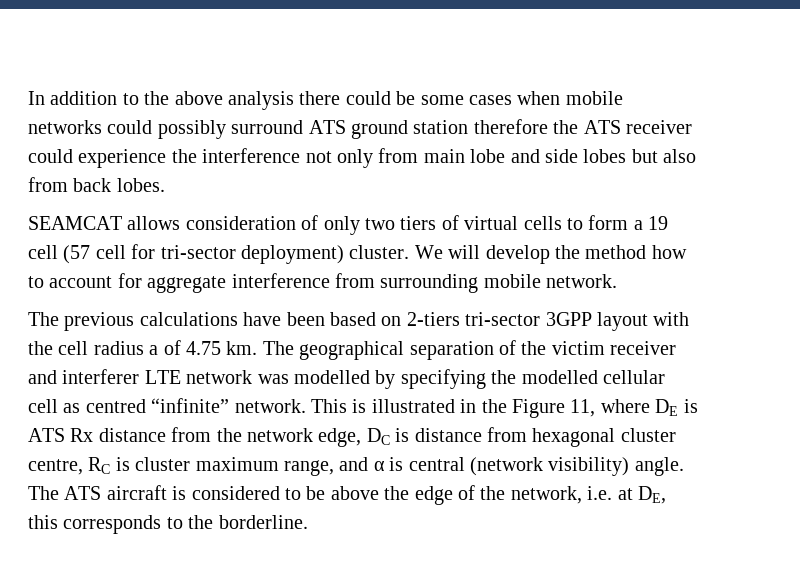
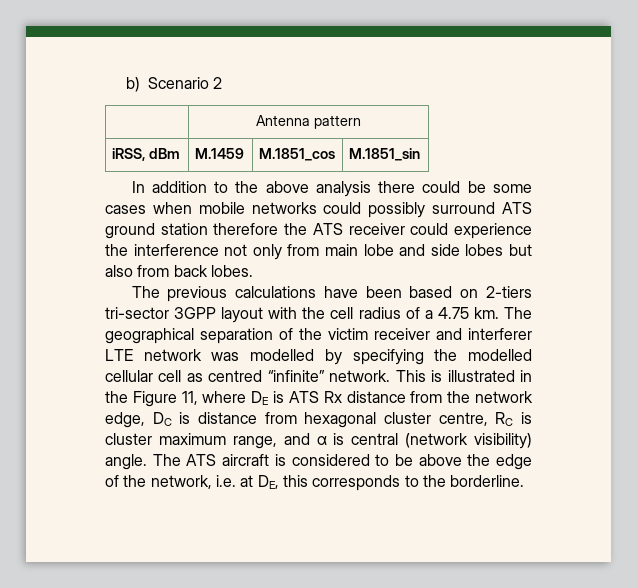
+ b) Scenario 2
+ | Antenna pattern
+ iRSS, dBm | M.1459 | M.1851_cos | M.1851_sin
- SEAMCAT allows consideration of only two tiers of virtual cells to form a 19 cell (57 cell for tri-sector deployment) cluster. We will develop the method how to account for aggregate interference from surrounding mobile network.
- The previous calculations have been based on 2-tiers tri-sector 3GPP layout with the cell radius a of 4.75 km.
+ The previous calculations have been based on 2-tiers tri-sector 3GPP layout with the cell radius of a 4.75 km.

